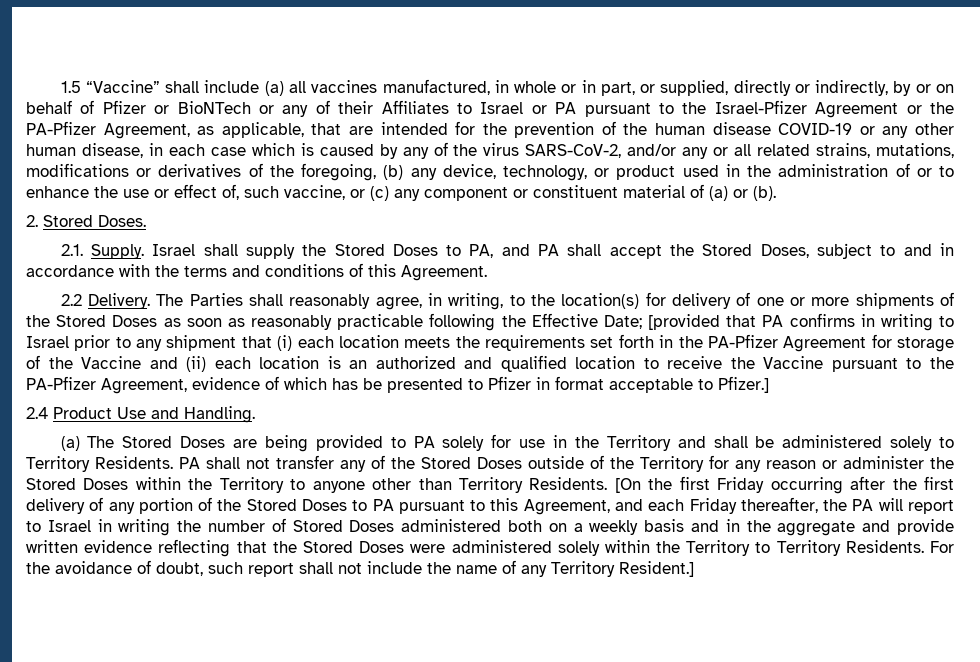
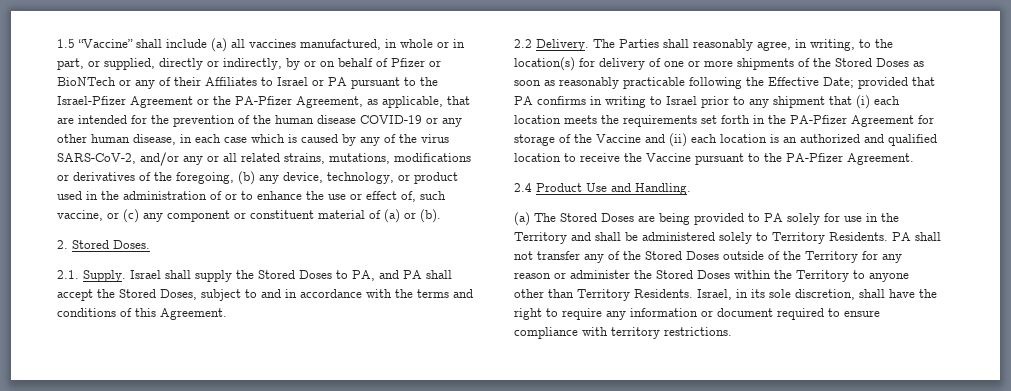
- [provided that PA confirms in writing to Israel prior to any shipment that (i) each location meets the requirements set forth in the PA-Pfizer Agreement for storage of the Vaccine and (ii) each location is an authorized and qualified location to receive the Vaccine pursuant to the PA-Pfizer Agreement, evidence of which has be presented to Pfizer in format acceptable to Pfizer.]
+ provided that PA confirms in writing to Israel prior to any shipment that (i) each location meets the requirements set forth in the PA-Pfizer Agreement for storage of the Vaccine and (ii) each location is an authorized and qualified location to receive the Vaccine pursuant to the PA-Pfizer Agreement.
- [On the first Friday occurring after the first delivery of any portion of the Stored Doses to PA pursuant to this Agreement, and each Friday thereafter, the PA will report to Israel in writing the number of Stored Doses administered both on a weekly basis and in the aggregate and provide written evidence reflecting that the Stored Doses were administered solely within the Territory to Territory Residents. For the avoidance of doubt, such report shall not include the name of any Territory Resident.]
+ Israel, in its sole discretion, shall have the right to require any information or document required to ensure compliance with territory restrictions.

